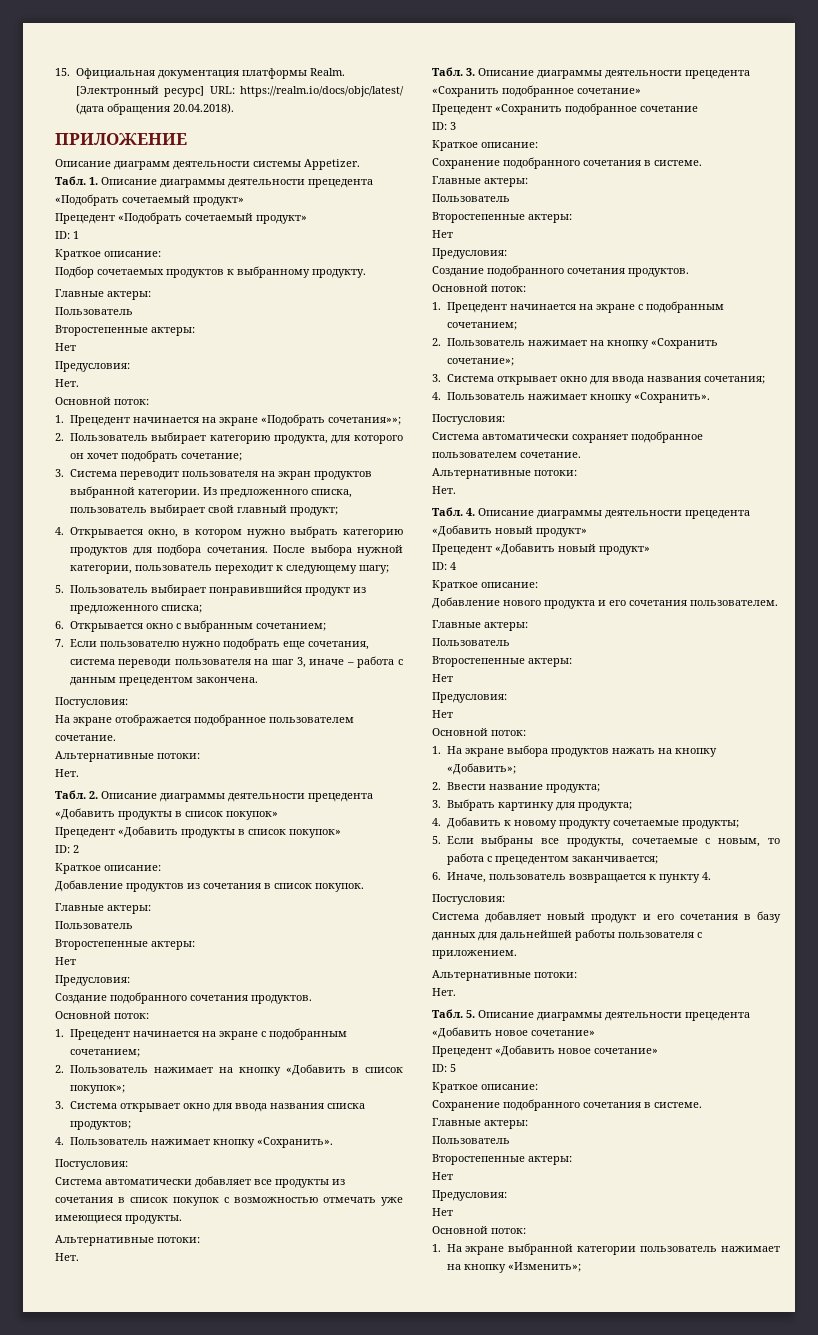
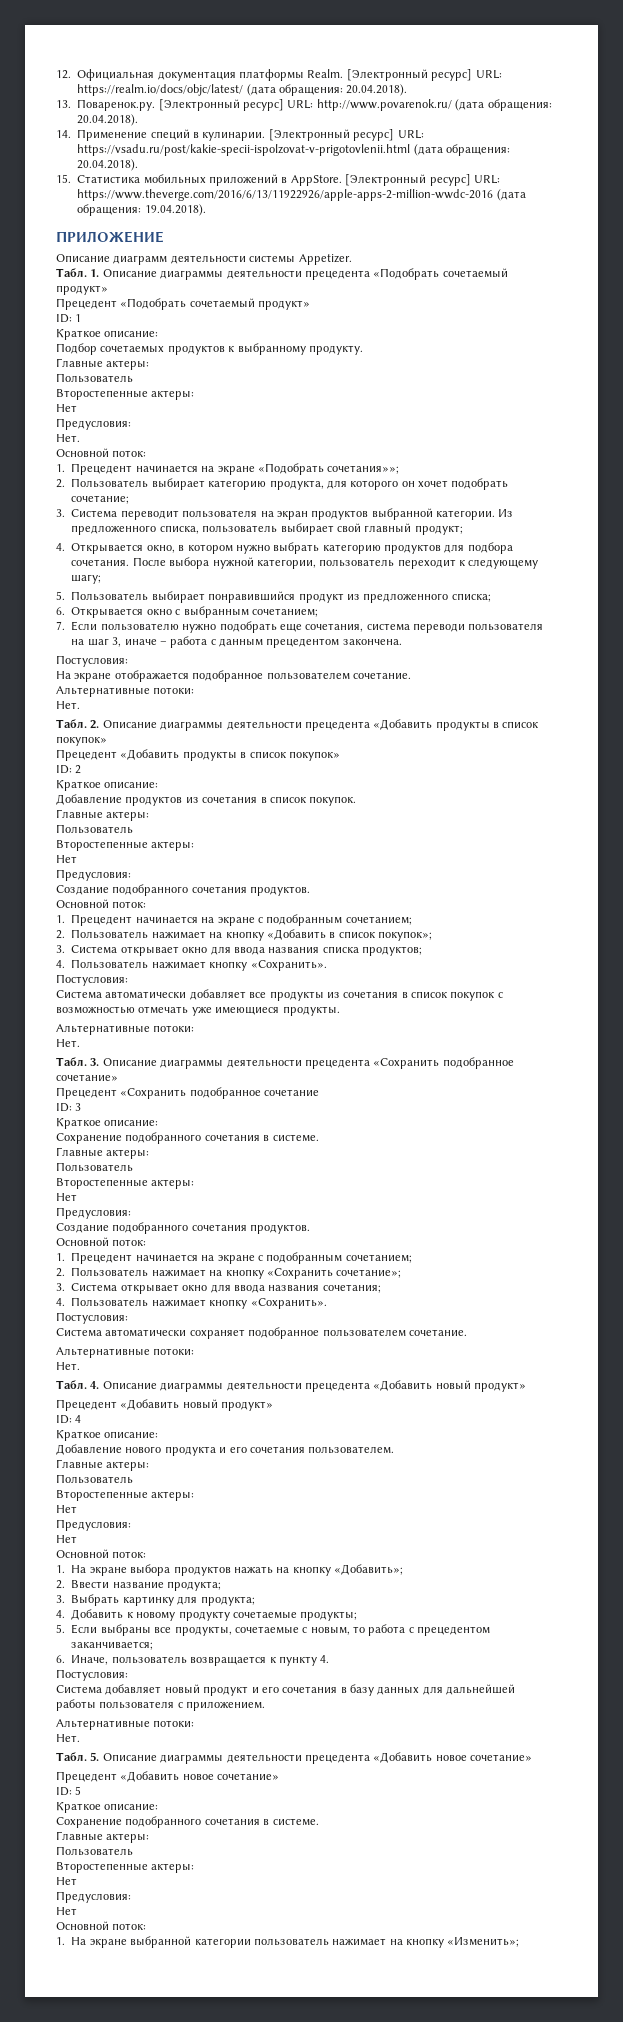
- 15. Официальная документация платформы Realm.
+ 12. Официальная документация платформы Realm.
- [Электронный ресурс] URL: https://realm.io/docs/objc/latest/ (дата обращения 20.04.2018).
+ [Электронный ресурс] URL: https://realm.io/docs/objc/latest/ (дата обращения: 20.04.2018).
+ 13. Поваренок.ру. [Электронный ресурс] URL: http://www.povarenok.ru/ (дата обращения: 20.04.2018).
+ 14. Применение специй в кулинарии. [Электронный ресурс] URL: https://vsadu.ru/post/kakie-specii-ispolzovat-v-prigotovlenii.html (дата обращения: 20.04.2018).
+ 15. Статистика мобильных приложений в AppStore. [Электронный ресурс] URL: https://www.theverge.com/2016/6/13/11922926/apple-apps-2-million-wwdc-2016 (дата обращения: 19.04.2018).

